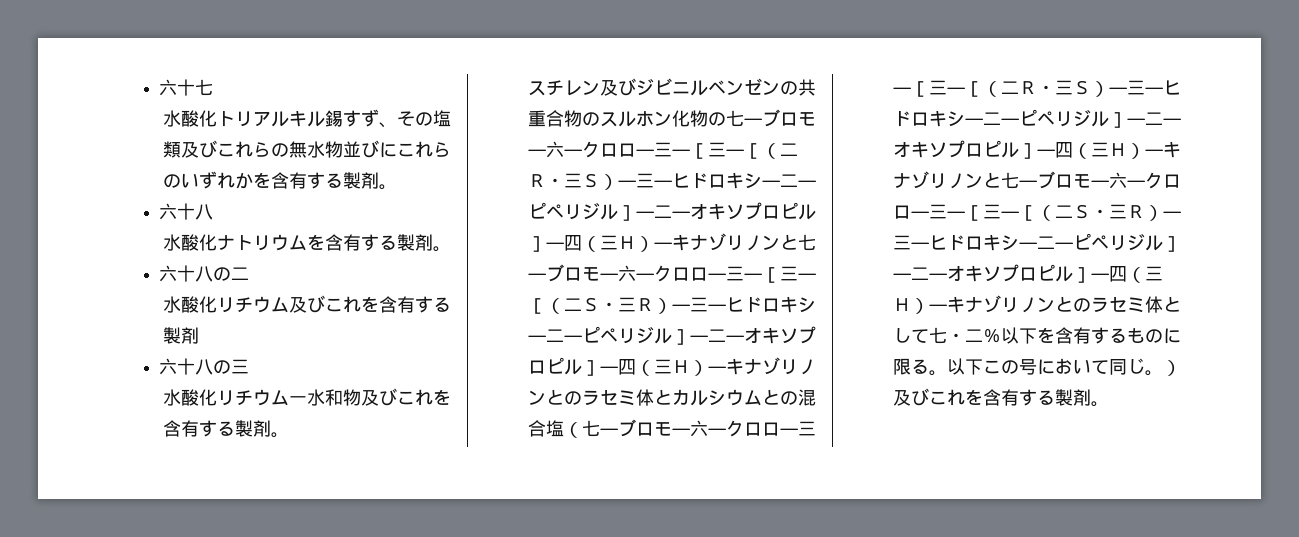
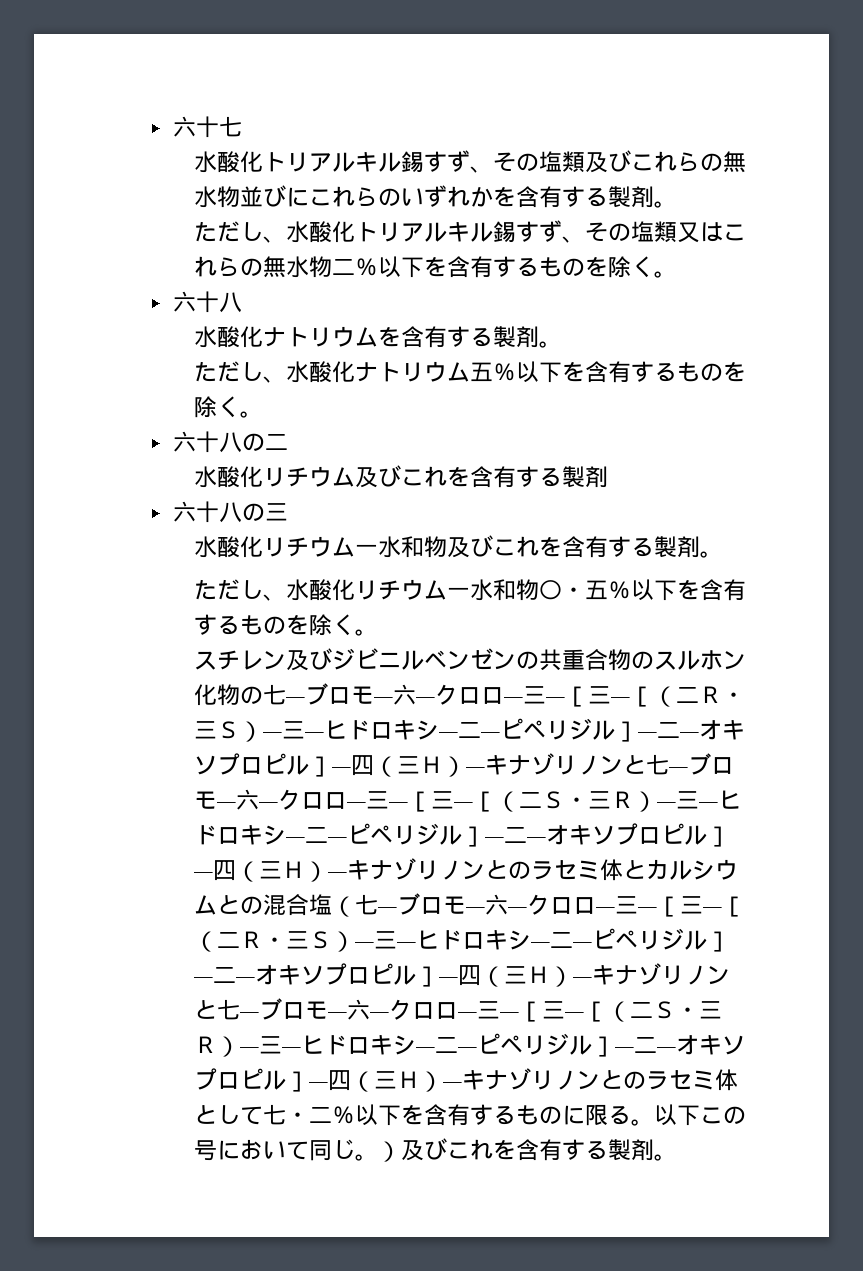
+ ただし、水酸化トリアルキル錫すず、その塩類又はこれらの無水物二％以下を含有するものを除く。
+ ただし、水酸化ナトリウム五％以下を含有するものを除く。
+ ただし、水酸化リチウム一水和物〇・五％以下を含有するものを除く。

